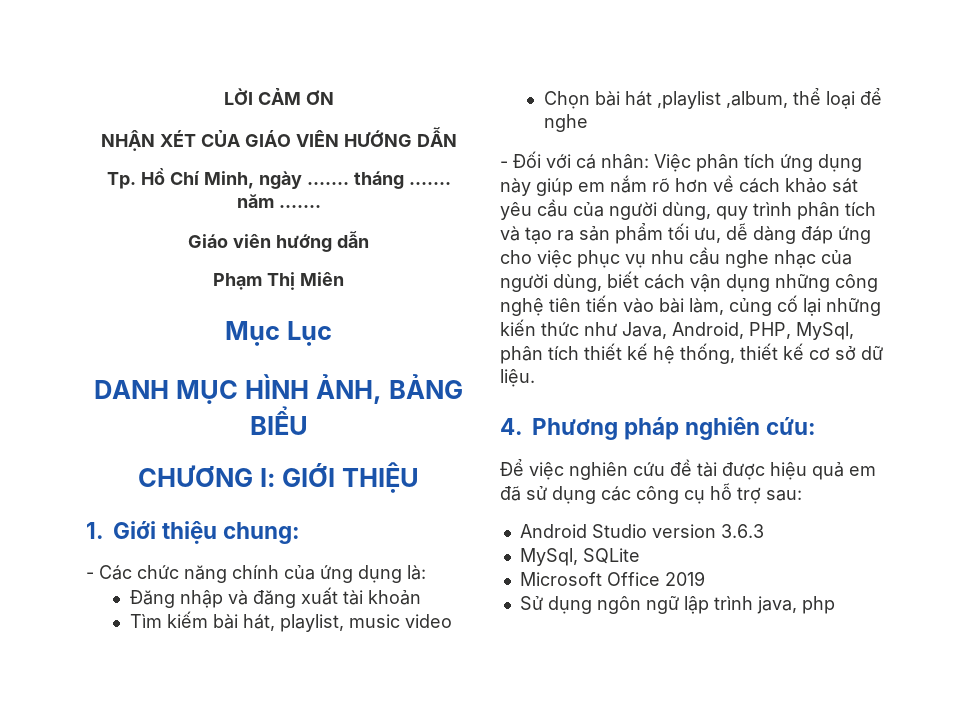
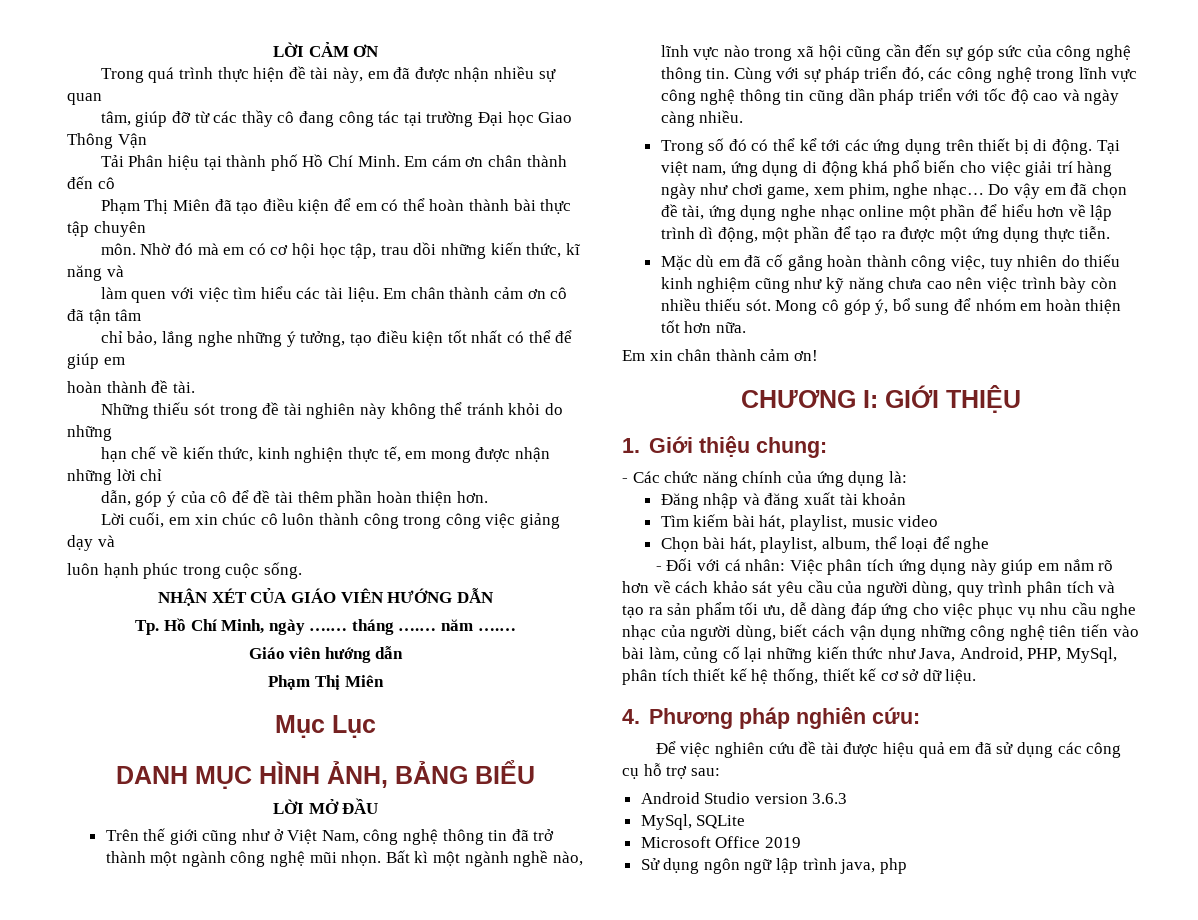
+ Trong quá trình thực hiện đề tài này, em đã được nhận nhiều sự quan
+ tâm, giúp đỡ từ các thầy cô đang công tác tại trường Đại học Giao Thông Vận
+ Tải Phân hiệu tại thành phố Hồ Chí Minh. Em cám ơn chân thành đến cô
+ Phạm Thị Miên đã tạo điều kiện để em có thể hoàn thành bài thực tập chuyên
+ môn. Nhờ đó mà em có cơ hội học tập, trau dồi những kiến thức, kĩ năng và
+ làm quen với việc tìm hiểu các tài liệu. Em chân thành cảm ơn cô đã tận tâm
+ chỉ bảo, lắng nghe những ý tưởng, tạo điều kiện tốt nhất có thể để giúp em
+ hoàn thành đề tài.
+ Những thiếu sót trong đề tài nghiên này không thể tránh khỏi do những
+ hạn chế về kiến thức, kinh nghiện thực tế, em mong được nhận những lời chỉ
+ dẫn, góp ý của cô để đề tài thêm phần hoàn thiện hơn.
+ Lời cuối, em xin chúc cô luôn thành công trong công việc giảng dạy và
+ luôn hạnh phúc trong cuộc sống.
+ LỜI MỞ ĐẦU
+ Trên thế giới cũng như ở Việt Nam, công nghệ thông tin đã trở thành một ngành công nghệ mũi nhọn. Bất kì một ngành nghề nào, lĩnh vực nào trong xã hội cũng cần đến sự góp sức của công nghệ thông tin. Cùng với sự pháp triển đó, các công nghệ trong lĩnh vực công nghệ thông tin cũng dần pháp triển với tốc độ cao và ngày càng nhiều.
+ Trong số đó có thể kể tới các ứng dụng trên thiết bị di động. Tại việt nam, ứng dụng di động khá phổ biến cho việc giải trí hàng ngày như chơi game, xem phim, nghe nhạc… Do vậy em đã chọn đề tài, ứng dụng nghe nhạc online một phần để hiểu hơn về lập trình dì động, một phần để tạo ra được một ứng dụng thực tiễn.
+ Mặc dù em đã cố gắng hoàn thành công việc, tuy nhiên do thiếu kinh nghiệm cũng như kỹ năng chưa cao nên việc trình bày còn nhiều thiếu sót. Mong cô góp ý, bổ sung để nhóm em hoàn thiện tốt hơn nữa.
+ Em xin chân thành cảm ơn!
- Chọn bài hát ,playlist ,album, thể loại để nghe
+ Chọn bài hát, playlist, album, thể loại để nghe

